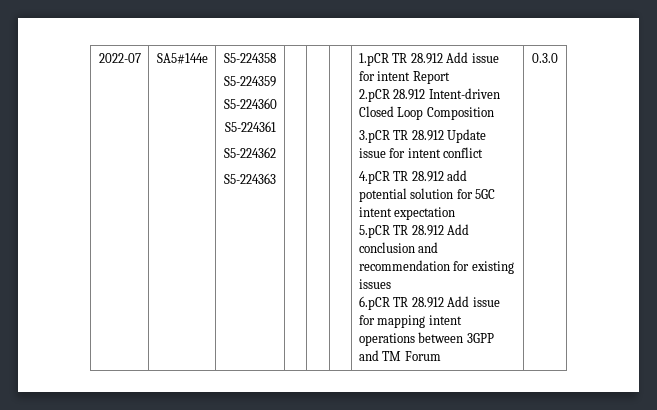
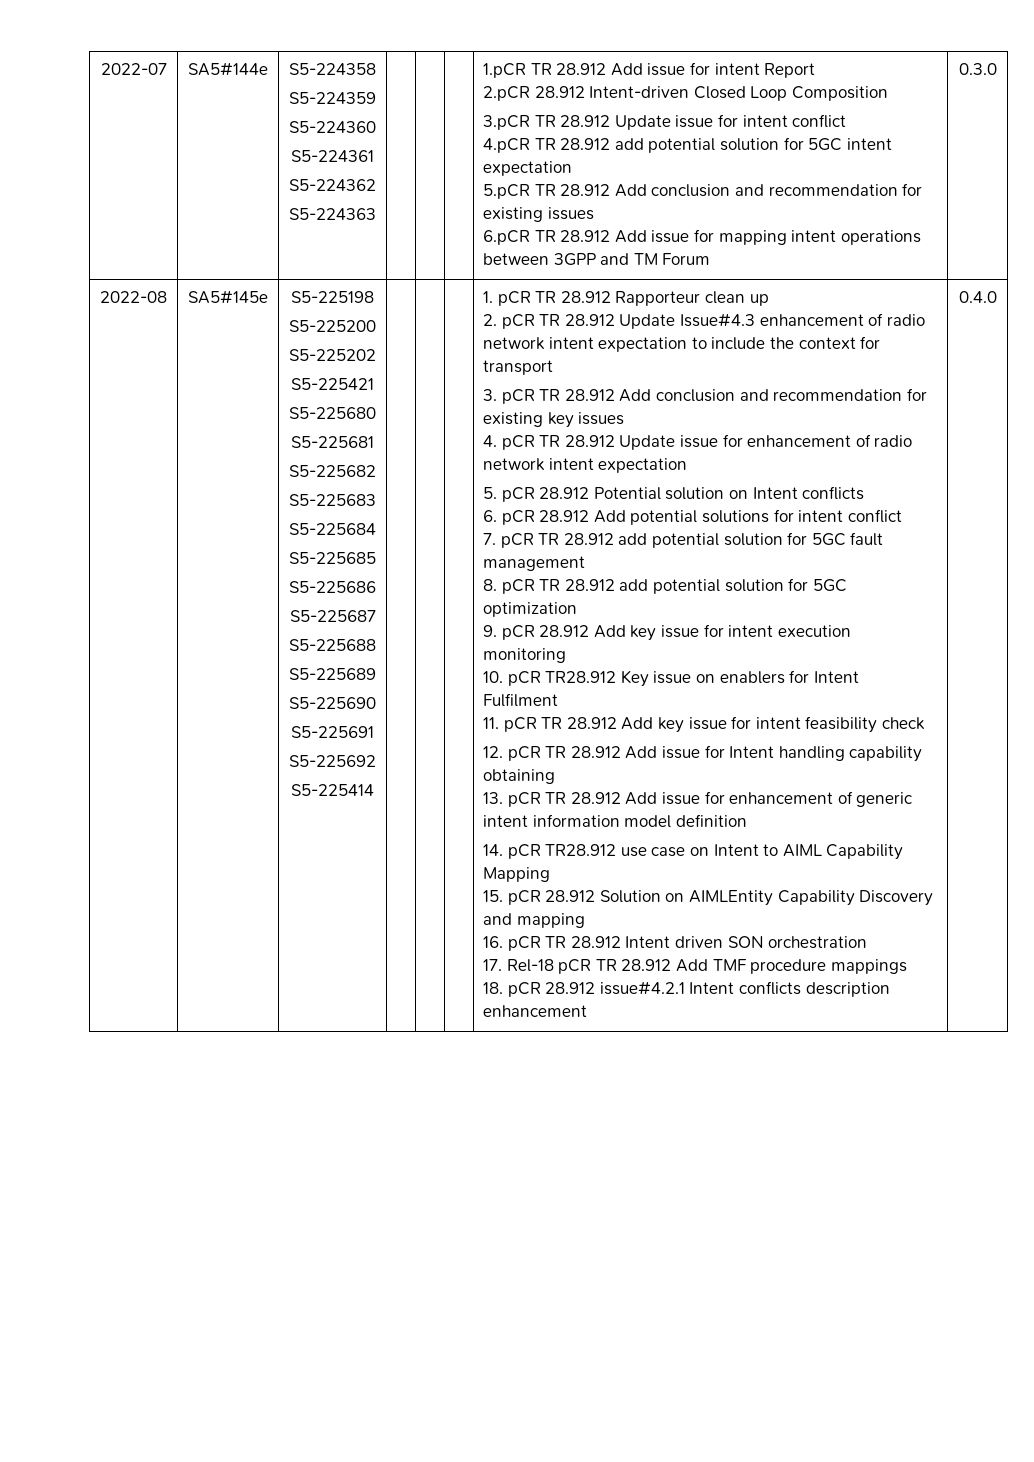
+ 2022-08 | SA5#145e | S5-225198
+ S5-225200
+ S5-225202
+ S5-225421
+ S5-225680
+ S5-225681
+ S5-225682
+ S5-225683
+ S5-225684
+ S5-225685
+ S5-225686
+ S5-225687
+ S5-225688
+ S5-225689
+ S5-225690
+ S5-225691
+ S5-225692
+ S5-225414 | | | | 1. pCR TR 28.912 Rapporteur clean up
+ 2. pCR TR 28.912 Update Issue#4.3 enhancement of radio network intent expectation to include the context for transport
+ 3. pCR TR 28.912 Add conclusion and recommendation for existing key issues
+ 4. pCR TR 28.912 Update issue for enhancement of radio network intent expectation
+ 5. pCR 28.912 Potential solution on Intent conflicts
+ 6. pCR 28.912 Add potential solutions for intent conflict
+ 7. pCR TR 28.912 add potential solution for 5GC fault management
+ 8. pCR TR 28.912 add potential solution for 5GC optimization
+ 9. pCR 28.912 Add key issue for intent execution monitoring
+ 10. pCR TR28.912 Key issue on enablers for Intent Fulfilment
+ 11. pCR TR 28.912 Add key issue for intent feasibility check
+ 12. pCR TR 28.912 Add issue for Intent handling capability obtaining
+ 13. pCR TR 28.912 Add issue for enhancement of generic intent information model definition
+ 14. pCR TR28.912 use case on Intent to AIML Capability Mapping
+ 15. pCR 28.912 Solution on AIMLEntity Capability Discovery and mapping
+ 16. pCR TR 28.912 Intent driven SON orchestration
+ 17. Rel-18 pCR TR 28.912 Add TMF procedure mappings
+ 18. pCR 28.912 issue#4.2.1 Intent conflicts description enhancement | 0.4.0

